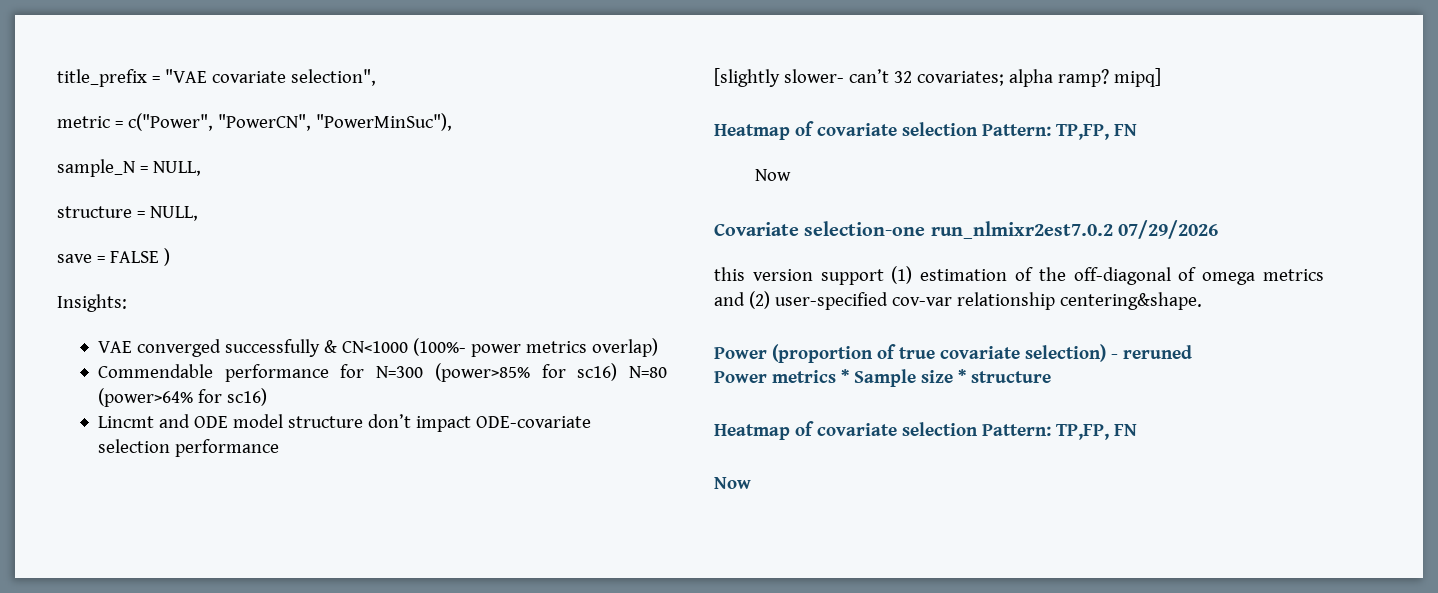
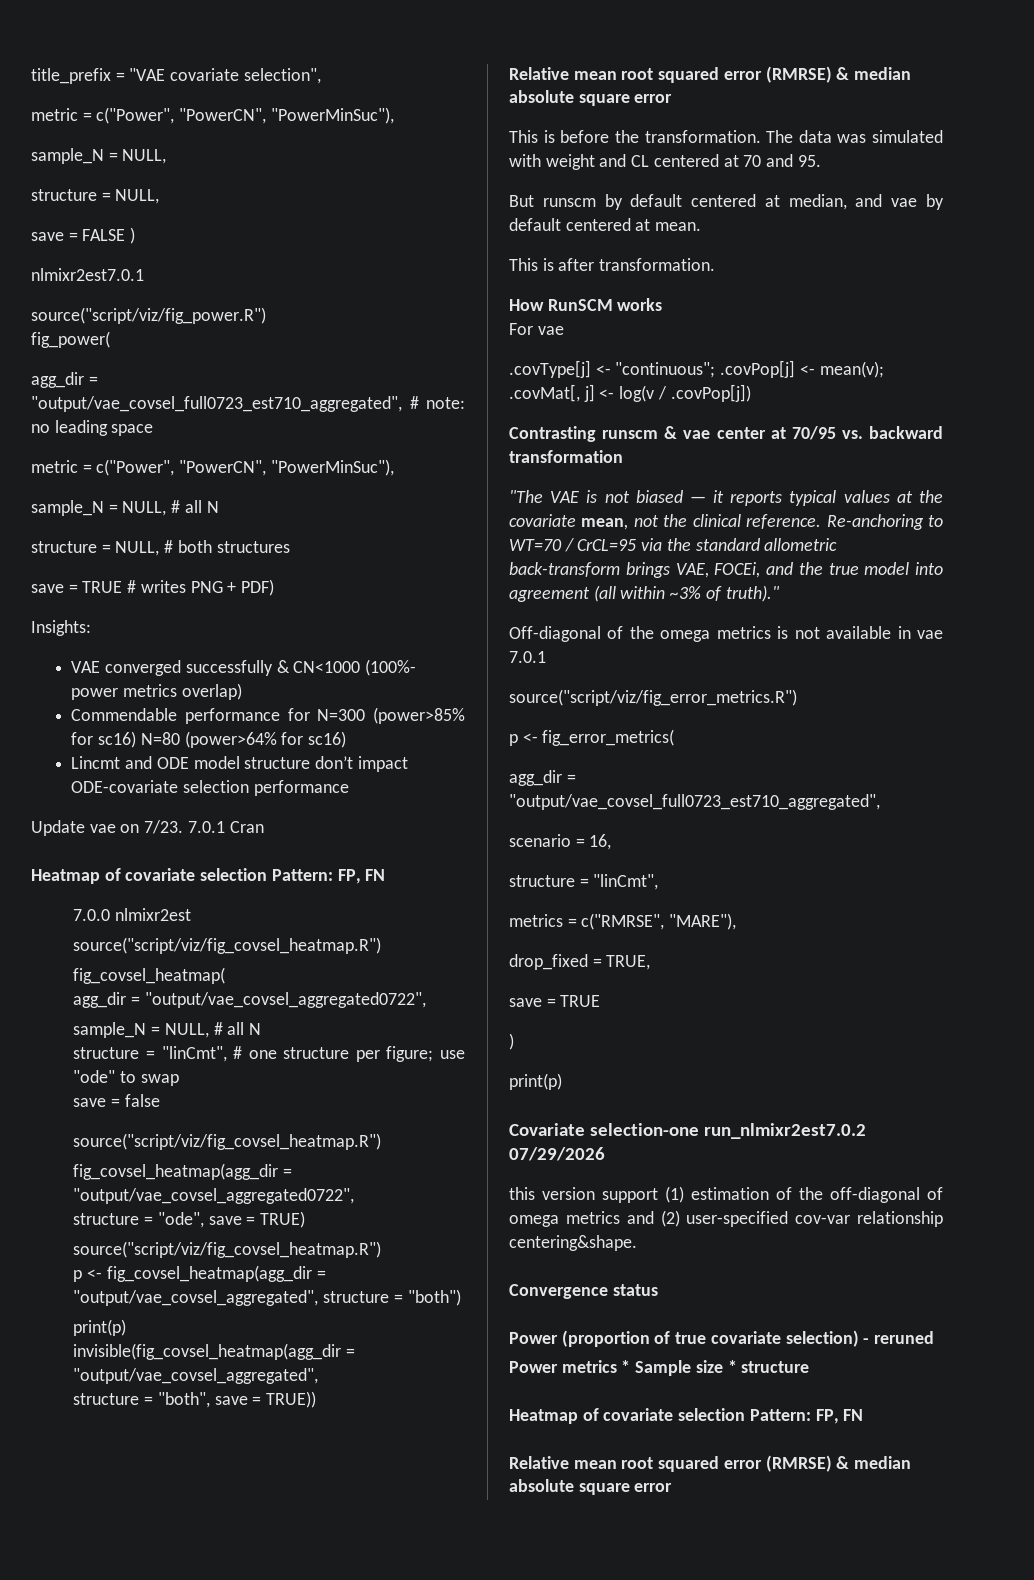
+ nlmixr2est7.0.1
+ source("script/viz/fig_power.R")
+ fig_power(
+ agg_dir = "output/vae_covsel_full0723_est710_aggregated", # note: no leading space
+ metric = c("Power", "PowerCN", "PowerMinSuc"),
+ sample_N = NULL, # all N
+ structure = NULL, # both structures
+ save = TRUE # writes PNG + PDF)
- [slightly slower- can’t 32 covariates; alpha ramp? mipq]
- Heatmap of covariate selection Pattern: TP,FP, FN
- Now
+ Update vae on 7/23. 7.0.1 Cran
+ Heatmap of covariate selection Pattern: FP, FN
+ 7.0.0 nlmixr2est
+ source("script/viz/fig_covsel_heatmap.R")
+ fig_covsel_heatmap(
+ agg_dir = "output/vae_covsel_aggregated0722",
+ sample_N = NULL, # all N
+ structure = "linCmt", # one structure per figure; use "ode" to swap
+ save = false
+ source("script/viz/fig_covsel_heatmap.R")
+ fig_covsel_heatmap(agg_dir = "output/vae_covsel_aggregated0722",
+ structure = "ode", save = TRUE)
+ source("script/viz/fig_covsel_heatmap.R")
+ p <- fig_covsel_heatmap(agg_dir = "output/vae_covsel_aggregated", structure = "both")
+ print(p)
+ invisible(fig_covsel_heatmap(agg_dir = "output/vae_covsel_aggregated",
+ structure = "both", save = TRUE))
+ Relative mean root squared error (RMRSE) & median absolute square error
+ This is before the transformation. The data was simulated with weight and CL centered at 70 and 95.
+ But runscm by default centered at median, and vae by default centered at mean.
+ This is after transformation.
+ How RunSCM works
+ For vae
+ .covType[j] <- "continuous"; .covPop[j] <- mean(v); .covMat[, j] <- log(v / .covPop[j])
+ Contrasting runscm & vae center at 70/95 vs. backward transformation
+ "The VAE is not biased — it reports typical values at the covariate mean, not the clinical reference. Re-anchoring to WT=70 / CrCL=95 via the standard allometric back-transform brings VAE, FOCEi, and the true model into agreement (all within ~3% of truth)."
+ Off-diagonal of the omega metrics is not available in vae 7.0.1
+ source("script/viz/fig_error_metrics.R")
+ p <- fig_error_metrics(
+ agg_dir = "output/vae_covsel_full0723_est710_aggregated",
+ scenario = 16,
+ structure = "linCmt",
+ metrics = c("RMRSE", "MARE"),
+ drop_fixed = TRUE,
+ save = TRUE
+ )
+ print(p)
+ Convergence status
  Power metrics * Sample size * structure
- Heatmap of covariate selection Pattern: TP,FP, FN
- Now
+ Heatmap of covariate selection Pattern: FP, FN
+ Relative mean root squared error (RMRSE) & median absolute square error

